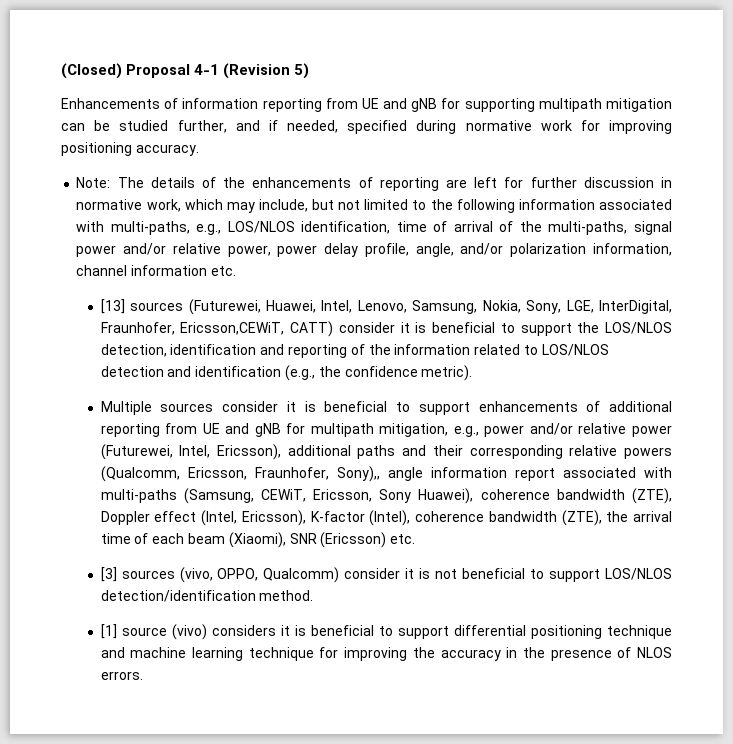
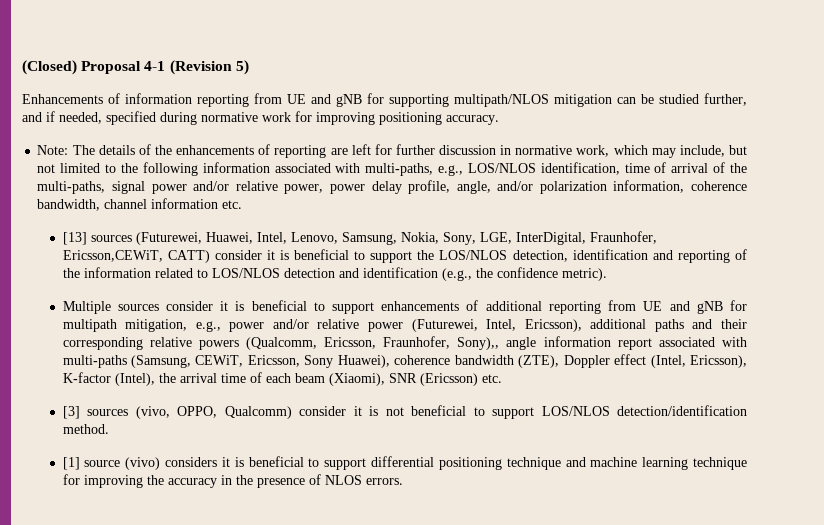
- Enhancements of information reporting from UE and gNB for supporting multipath mitigation can be studied further, and if needed, specified during normative work for improving positioning accuracy.
+ Enhancements of information reporting from UE and gNB for supporting multipath/NLOS mitigation can be studied further, and if needed, specified during normative work for improving positioning accuracy.
- Note: The details of the enhancements of reporting are left for further discussion in normative work, which may include, but not limited to the following information associated with multi-paths, e.g., LOS/NLOS identification, time of arrival of the multi-paths, signal power and/or relative power, power delay profile, angle, and/or polarization information, channel information etc.
+ Note: The details of the enhancements of reporting are left for further discussion in normative work, which may include, but not limited to the following information associated with multi-paths, e.g., LOS/NLOS identification, time of arrival of the multi-paths, signal power and/or relative power, power delay profile, angle, and/or polarization information, coherence bandwidth, channel information etc.
- Multiple sources consider it is beneficial to support enhancements of additional reporting from UE and gNB for multipath mitigation, e.g., power and/or relative power (Futurewei, Intel, Ericsson), additional paths and their corresponding relative powers (Qualcomm, Ericsson, Fraunhofer, Sony),, angle information report associated with multi-paths (Samsung, CEWiT, Ericsson, Sony Huawei), coherence bandwidth (ZTE), Doppler effect (Intel, Ericsson), K-factor (Intel), coherence bandwidth (ZTE), the arrival time of each beam (Xiaomi), SNR (Ericsson) etc.
+ Multiple sources consider it is beneficial to support enhancements of additional reporting from UE and gNB for multipath mitigation, e.g., power and/or relative power (Futurewei, Intel, Ericsson), additional paths and their corresponding relative powers (Qualcomm, Ericsson, Fraunhofer, Sony),, angle information report associated with multi-paths (Samsung, CEWiT, Ericsson, Sony Huawei), coherence bandwidth (ZTE), Doppler effect (Intel, Ericsson), K-factor (Intel), the arrival time of each beam (Xiaomi), SNR (Ericsson) etc.

